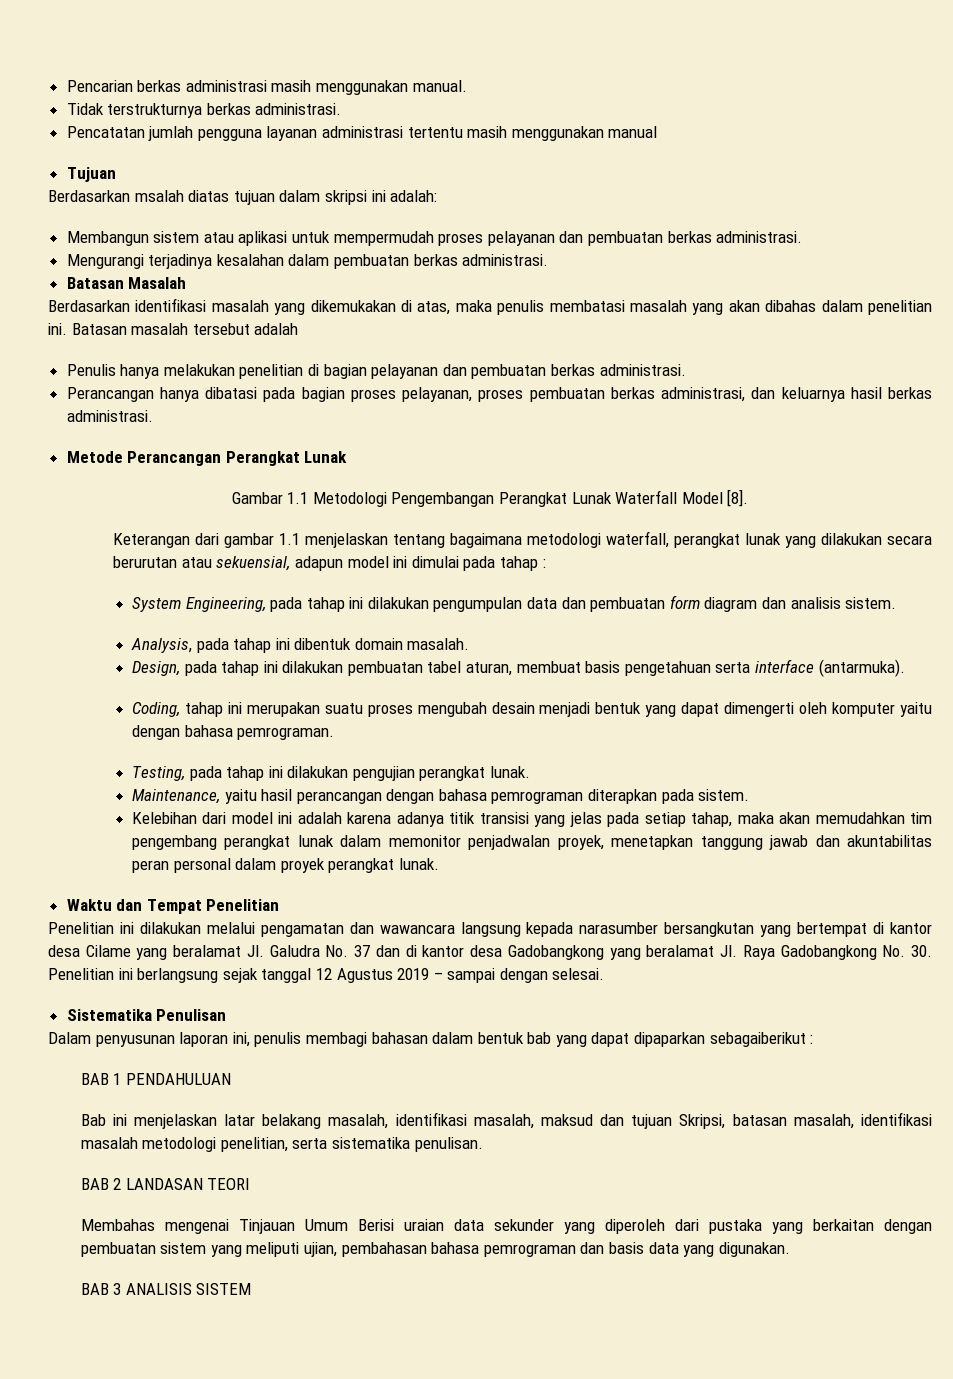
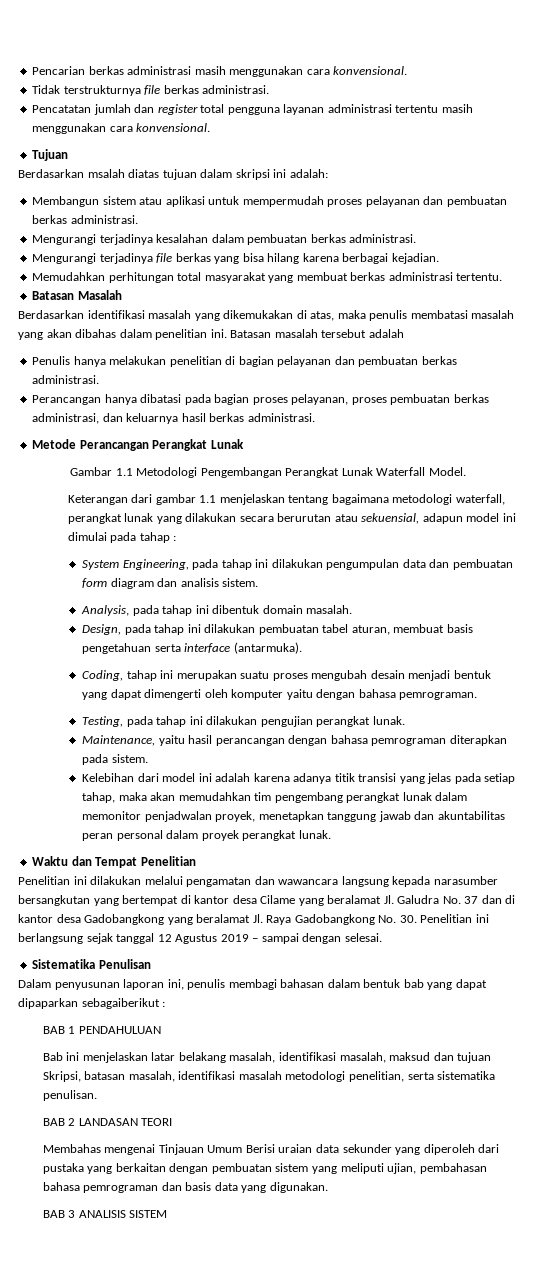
- Pencarian berkas administrasi masih menggunakan manual.
+ Pencarian berkas administrasi masih menggunakan cara konvensional.
- Tidak terstrukturnya berkas administrasi.
+ Tidak terstrukturnya file berkas administrasi.
- Pencatatan jumlah pengguna layanan administrasi tertentu masih menggunakan manual
+ Pencatatan jumlah dan register total pengguna layanan administrasi tertentu masih menggunakan cara konvensional.
+ Mengurangi terjadinya file berkas yang bisa hilang karena berbagai kejadian.
+ Memudahkan perhitungan total masyarakat yang membuat berkas administrasi tertentu.
- Gambar 1.1 Metodologi Pengembangan Perangkat Lunak Waterfall Model [8].
+ Gambar 1.1 Metodologi Pengembangan Perangkat Lunak Waterfall Model.

